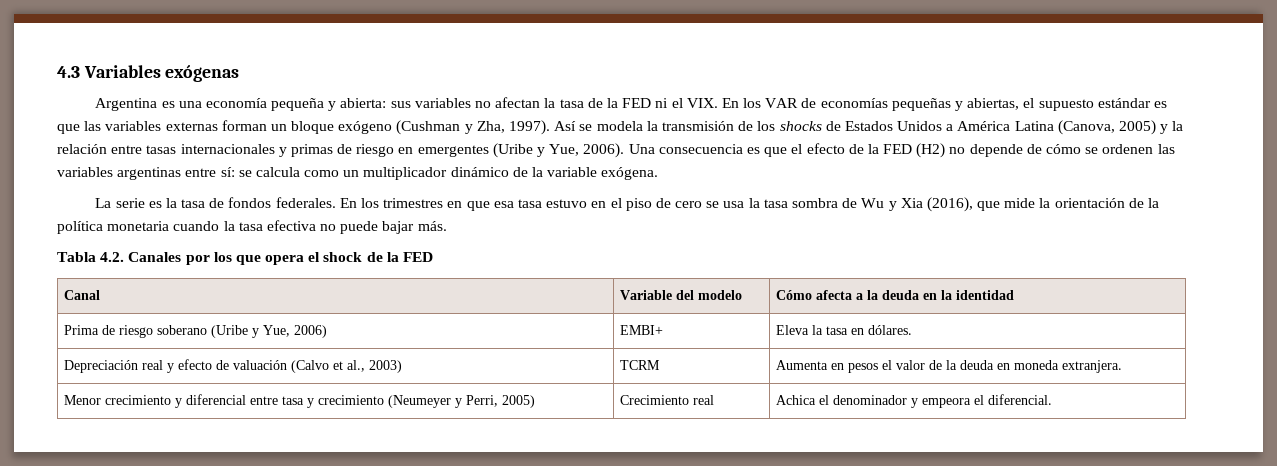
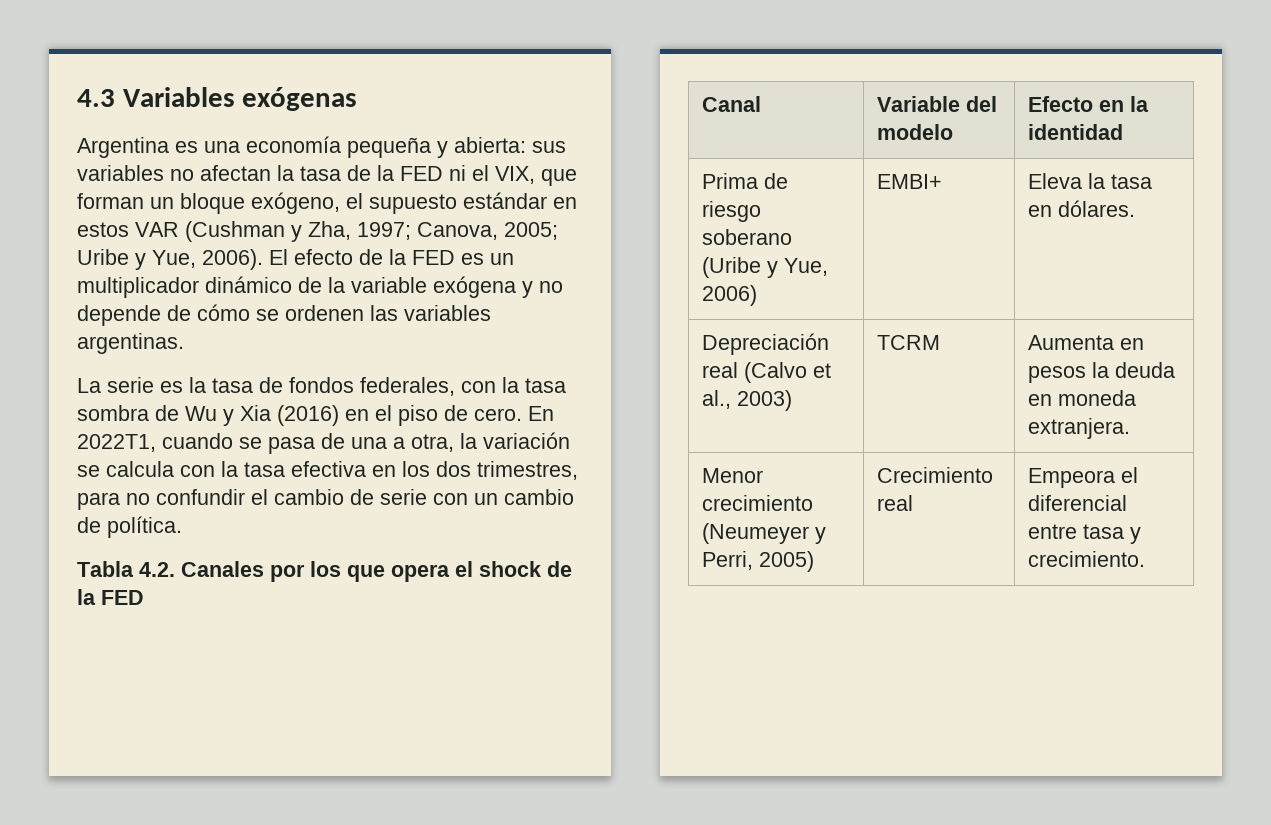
- Argentina es una economía pequeña y abierta: sus variables no afectan la tasa de la FED ni el VIX. En los VAR de economías pequeñas y abiertas, el supuesto estándar es que las variables externas forman un bloque exógeno (Cushman y Zha, 1997). Así se modela la transmisión de los shocks de Estados Unidos a América Latina (Canova, 2005) y la relación entre tasas internacionales y primas de riesgo en emergentes (Uribe y Yue, 2006). Una consecuencia es que el efecto de la FED (H2) no depende de cómo se ordenen las variables argentinas entre sí: se calcula como un multiplicador dinámico de la variable exógena.
+ Argentina es una economía pequeña y abierta: sus variables no afectan la tasa de la FED ni el VIX, que forman un bloque exógeno, el supuesto estándar en estos VAR (Cushman y Zha, 1997; Canova, 2005; Uribe y Yue, 2006). El efecto de la FED es un multiplicador dinámico de la variable exógena y no depende de cómo se ordenen las variables argentinas.
- La serie es la tasa de fondos federales. En los trimestres en que esa tasa estuvo en el piso de cero se usa la tasa sombra de Wu y Xia (2016), que mide la orientación de la política monetaria cuando la tasa efectiva no puede bajar más.
+ La serie es la tasa de fondos federales, con la tasa sombra de Wu y Xia (2016) en el piso de cero. En 2022T1, cuando se pasa de una a otra, la variación se calcula con la tasa efectiva en los dos trimestres, para no confundir el cambio de serie con un cambio de política.
- Canal | Variable del modelo | Cómo afecta a la deuda en la identidad
+ Canal | Variable del modelo | Efecto en la identidad
- Depreciación real y efecto de valuación (Calvo et al., 2003) | TCRM | Aumenta en pesos el valor de la deuda en moneda extranjera.
+ Depreciación real (Calvo et al., 2003) | TCRM | Aumenta en pesos la deuda en moneda extranjera.
- Menor crecimiento y diferencial entre tasa y crecimiento (Neumeyer y Perri, 2005) | Crecimiento real | Achica el denominador y empeora el diferencial.
+ Menor crecimiento (Neumeyer y Perri, 2005) | Crecimiento real | Empeora el diferencial entre tasa y crecimiento.

